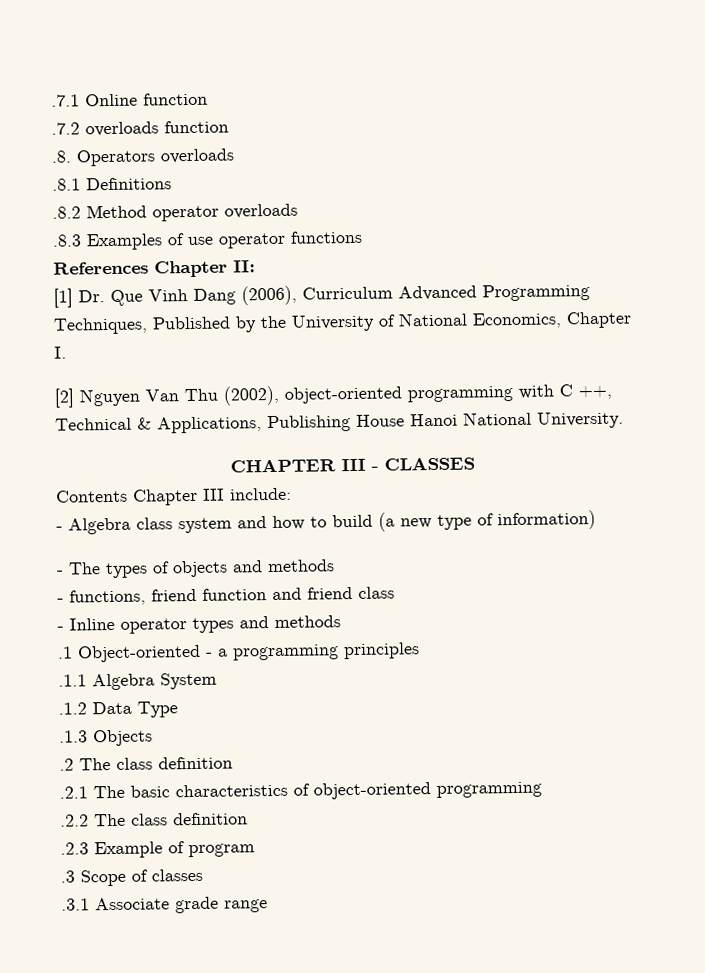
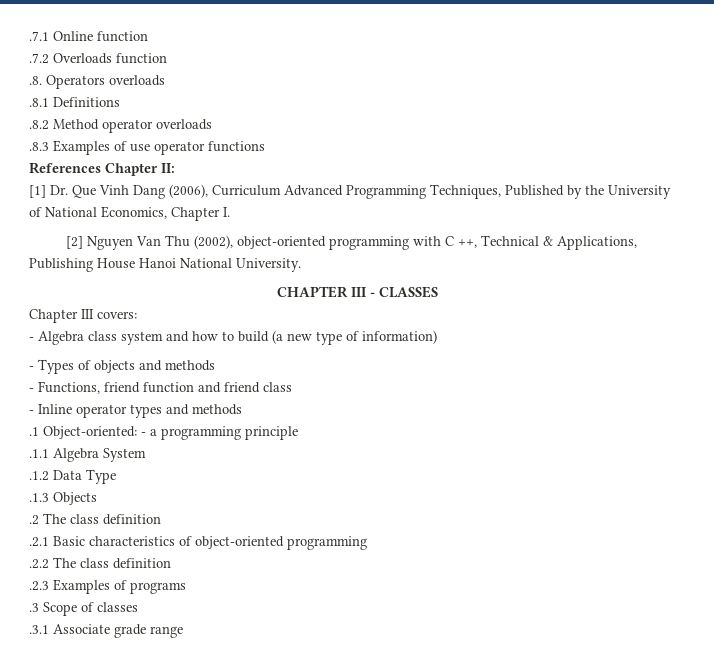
- .7.2 overloads function
+ .7.2 Overloads function
- Contents Chapter III include:
+ Chapter III covers:
- - The types of objects and methods
+ - Types of objects and methods
- - functions, friend function and friend class
+ - Functions, friend function and friend class
- .1 Object-oriented - a programming principles
+ .1 Object-oriented: - a programming principle
- .2.1 The basic characteristics of object-oriented programming
+ .2.1 Basic characteristics of object-oriented programming
- .2.3 Example of program
+ .2.3 Examples of programs

